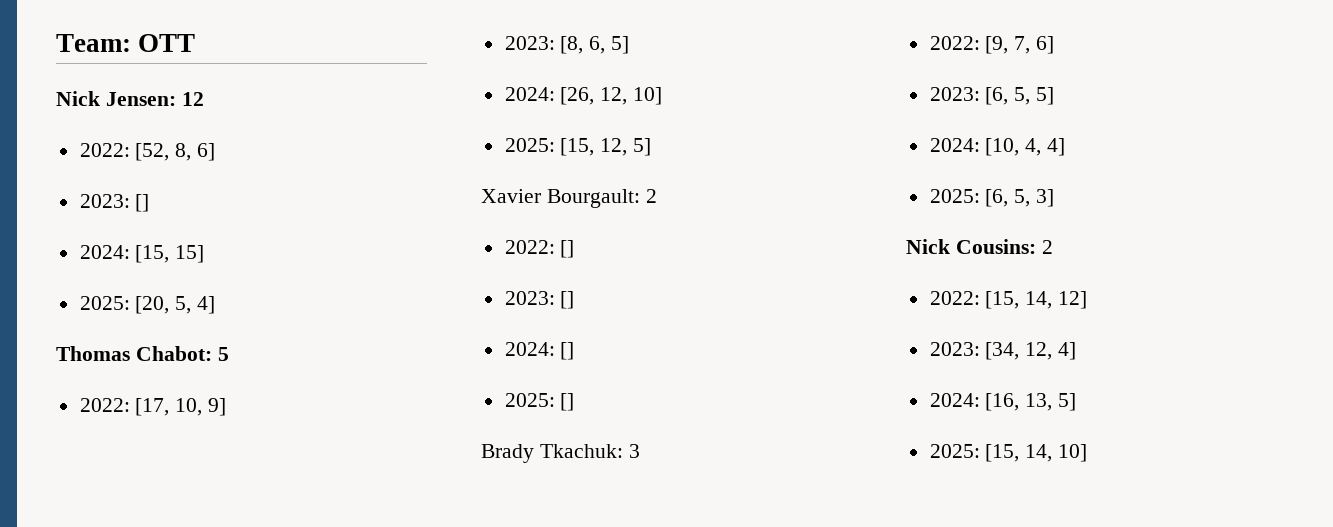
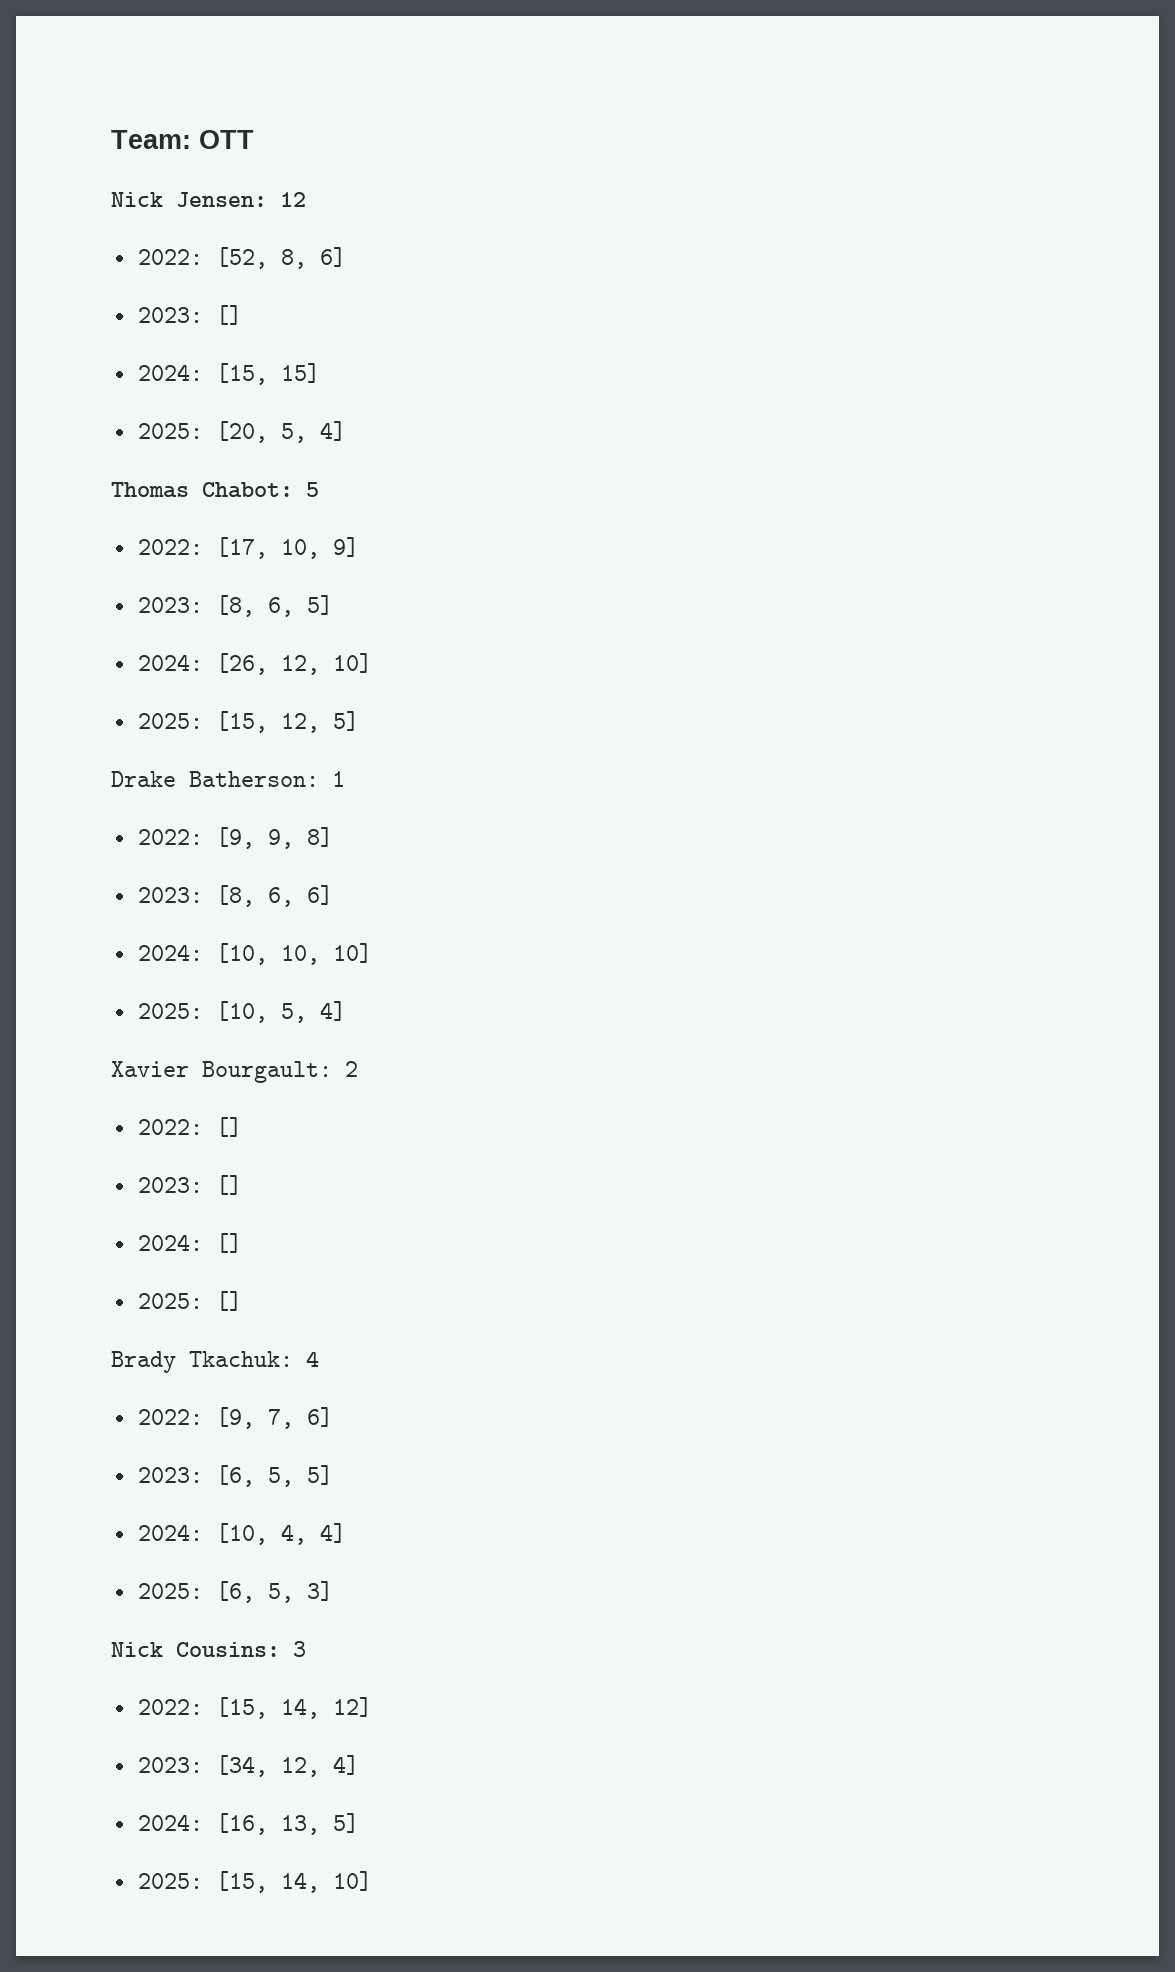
+ Drake Batherson: 1
+ 2022: [9, 9, 8]
+ 2023: [8, 6, 6]
+ 2024: [10, 10, 10]
+ 2025: [10, 5, 4]
- Brady Tkachuk: 3
+ Brady Tkachuk: 4
- Nick Cousins: 2
+ Nick Cousins: 3

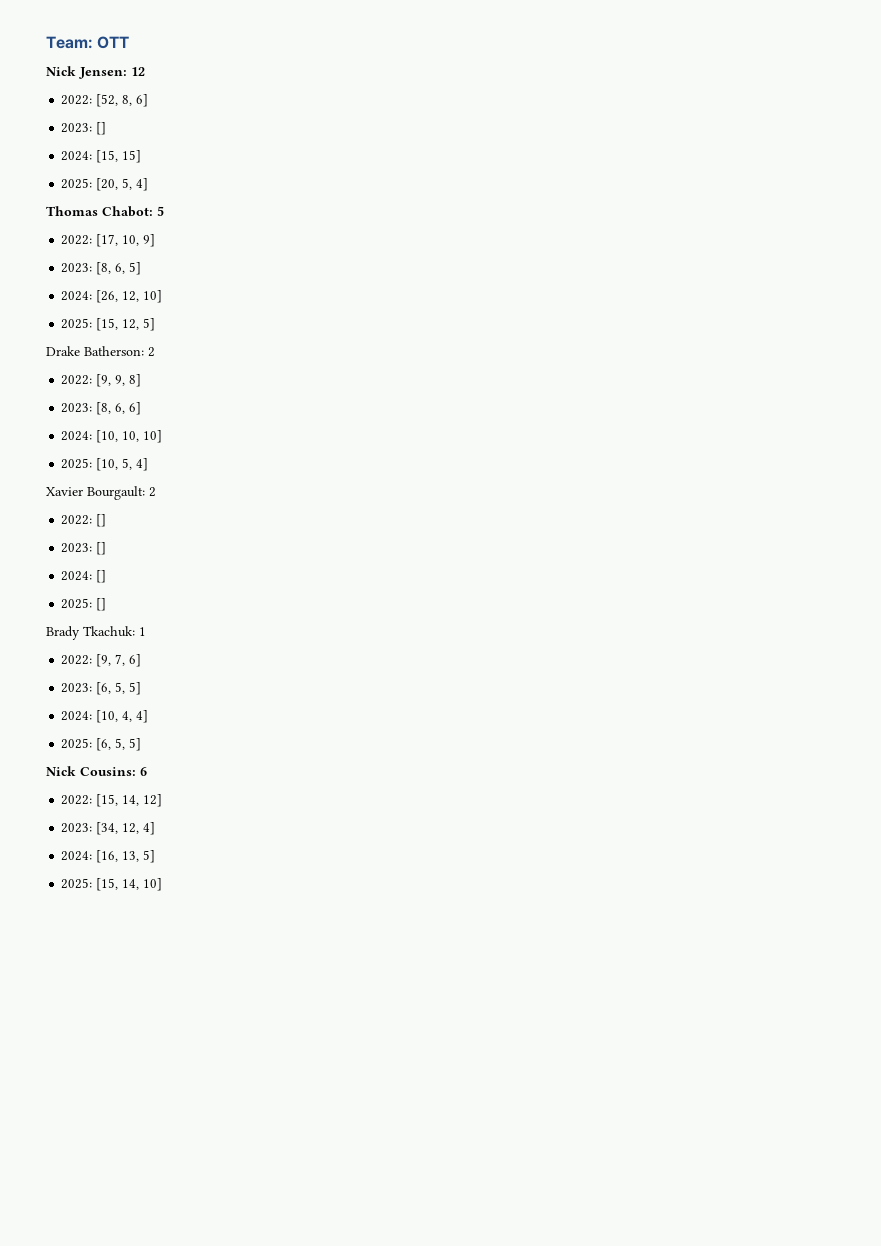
- Drake Batherson: 1
+ Drake Batherson: 2
- Brady Tkachuk: 4
+ Brady Tkachuk: 1
- 2025: [6, 5, 3]
+ 2025: [6, 5, 5]
- Nick Cousins: 3
+ Nick Cousins: 6

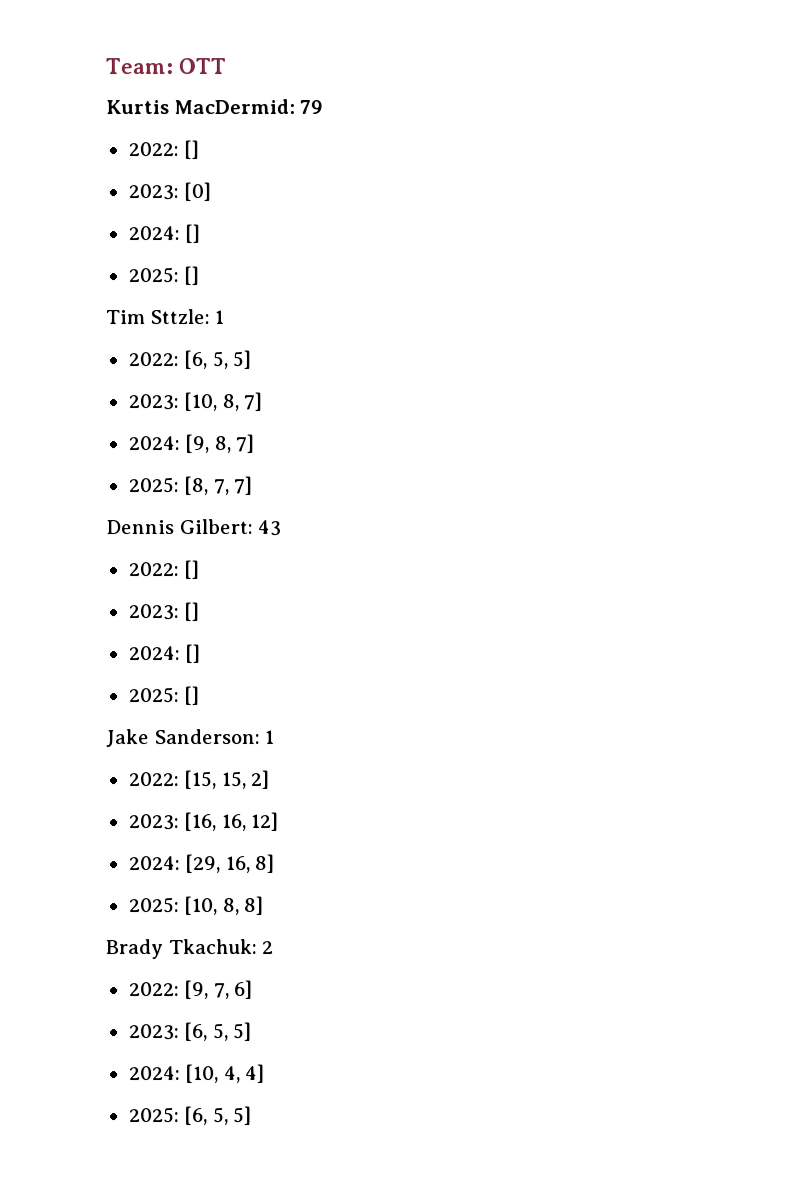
- Nick Jensen: 12
- 2022: [52, 8, 6]
- 2023: []
- 2024: [15, 15]
- 2025: [20, 5, 4]
- Thomas Chabot: 5
- 2022: [17, 10, 9]
- 2023: [8, 6, 5]
- 2024: [26, 12, 10]
- 2025: [15, 12, 5]
- Drake Batherson: 2
- 2022: [9, 9, 8]
- 2023: [8, 6, 6]
- 2024: [10, 10, 10]
- 2025: [10, 5, 4]
- Xavier Bourgault: 2
+ Kurtis MacDermid: 79
+ 2022: []
+ 2023: [0]
+ 2024: []
+ 2025: []
+ Tim Sttzle: 1
+ 2022: [6, 5, 5]
+ 2023: [10, 8, 7]
+ 2024: [9, 8, 7]
+ 2025: [8, 7, 7]
+ Dennis Gilbert: 43
+ Jake Sanderson: 1
+ 2022: [15, 15, 2]
+ 2023: [16, 16, 12]
+ 2024: [29, 16, 8]
+ 2025: [10, 8, 8]
- Brady Tkachuk: 1
+ Brady Tkachuk: 2
- Nick Cousins: 6
- 2022: [15, 14, 12]
- 2023: [34, 12, 4]
- 2024: [16, 13, 5]
- 2025: [15, 14, 10]

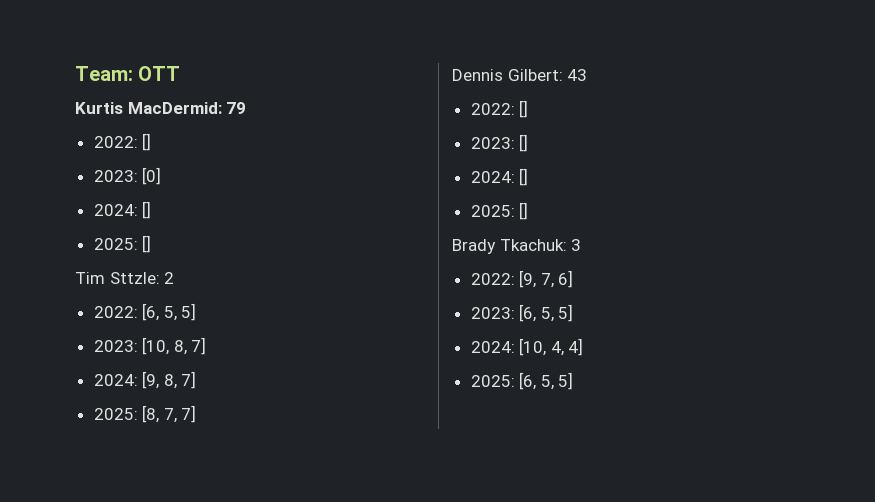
- Tim Sttzle: 1
+ Tim Sttzle: 2
- Jake Sanderson: 1
- 2022: [15, 15, 2]
- 2023: [16, 16, 12]
- 2024: [29, 16, 8]
- 2025: [10, 8, 8]
- Brady Tkachuk: 2
+ Brady Tkachuk: 3

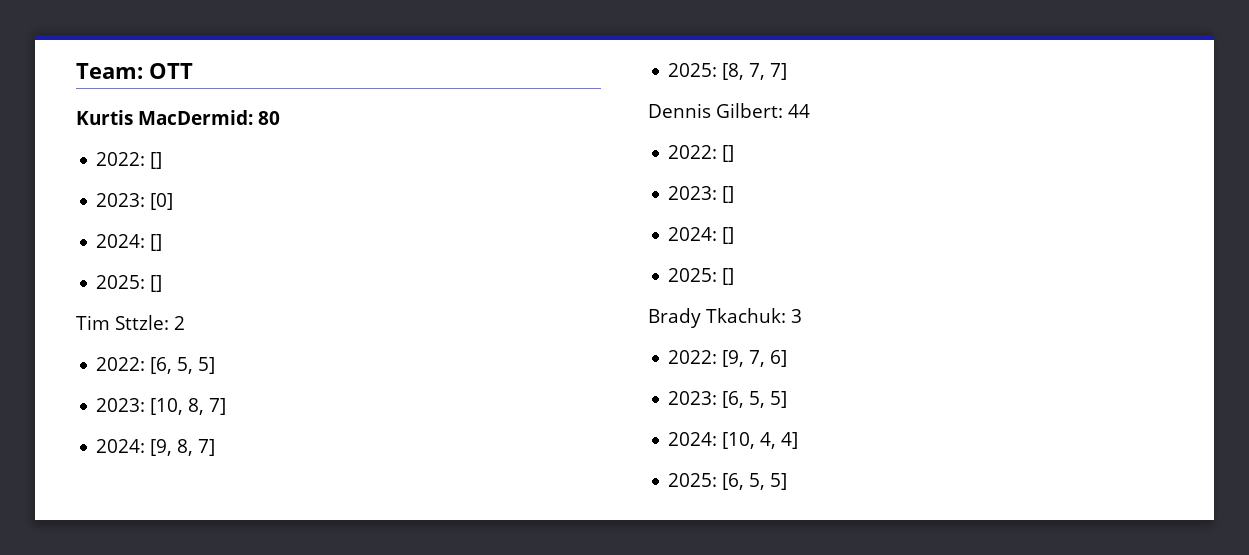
- Kurtis MacDermid: 79
+ Kurtis MacDermid: 80
- Dennis Gilbert: 43
+ Dennis Gilbert: 44

